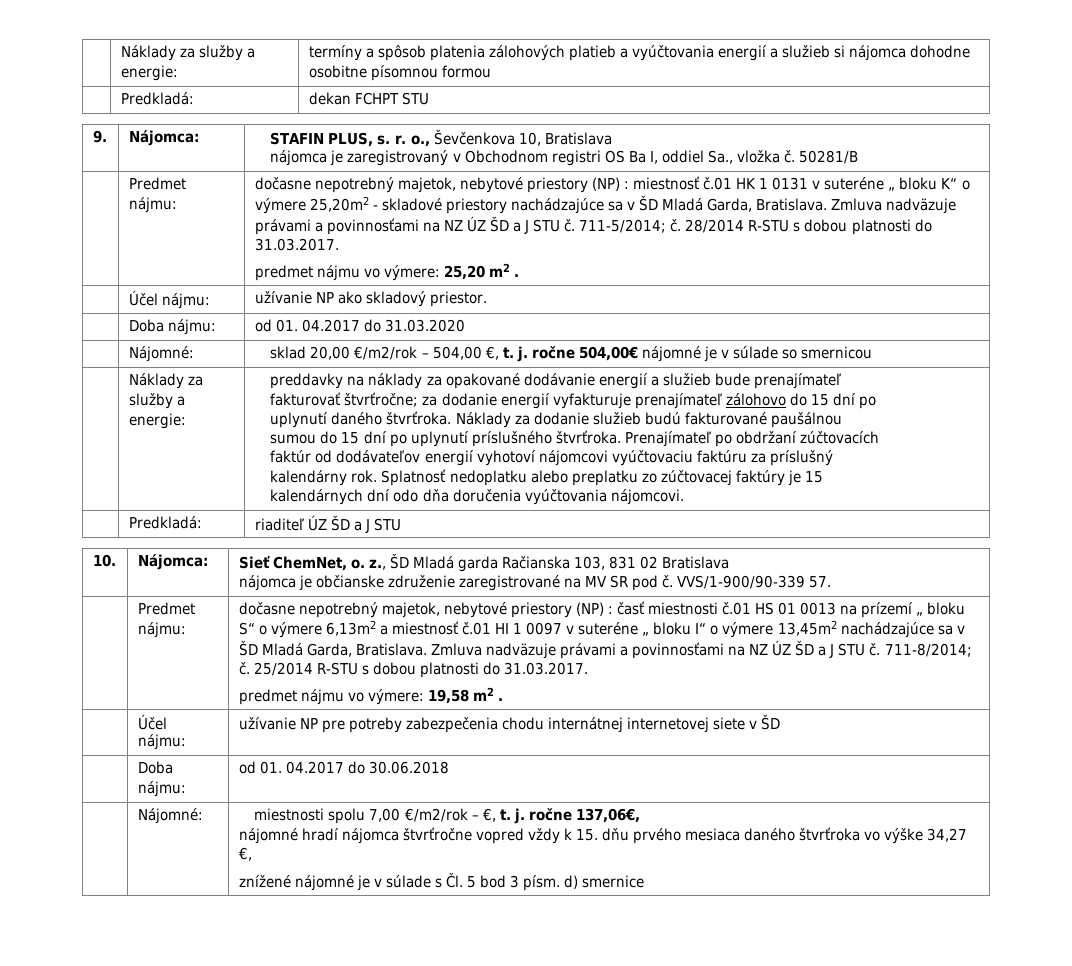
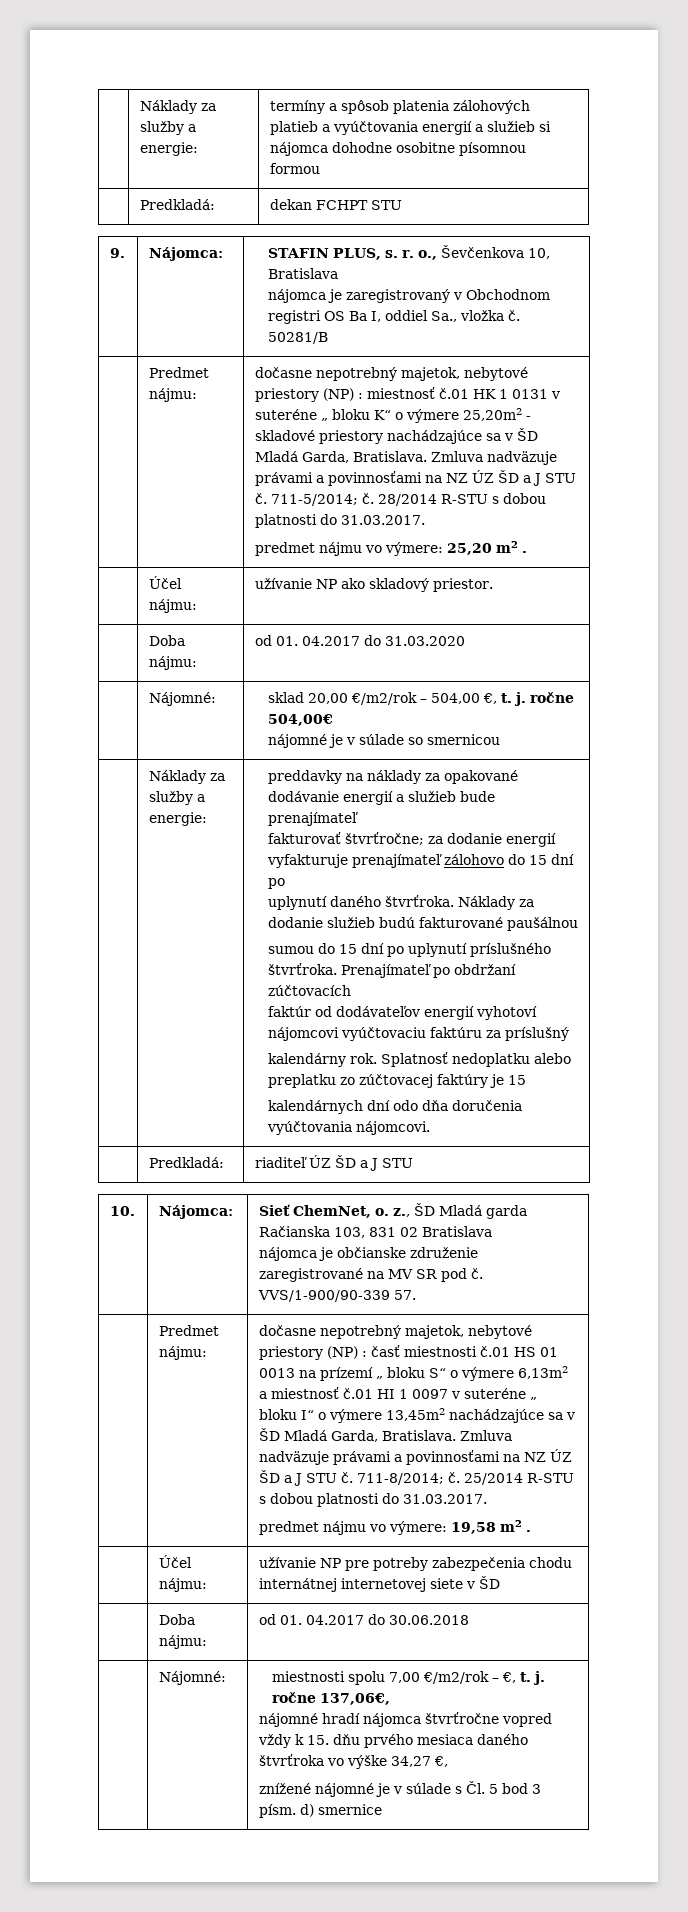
- | Nájomné: | sklad 20,00 €/m2/rok – 504,00 €, t. j. ročne 504,00€ nájomné je v súlade so smernicou
+ | Nájomné: | sklad 20,00 €/m2/rok – 504,00 €, t. j. ročne 504,00€
+ nájomné je v súlade so smernicou

